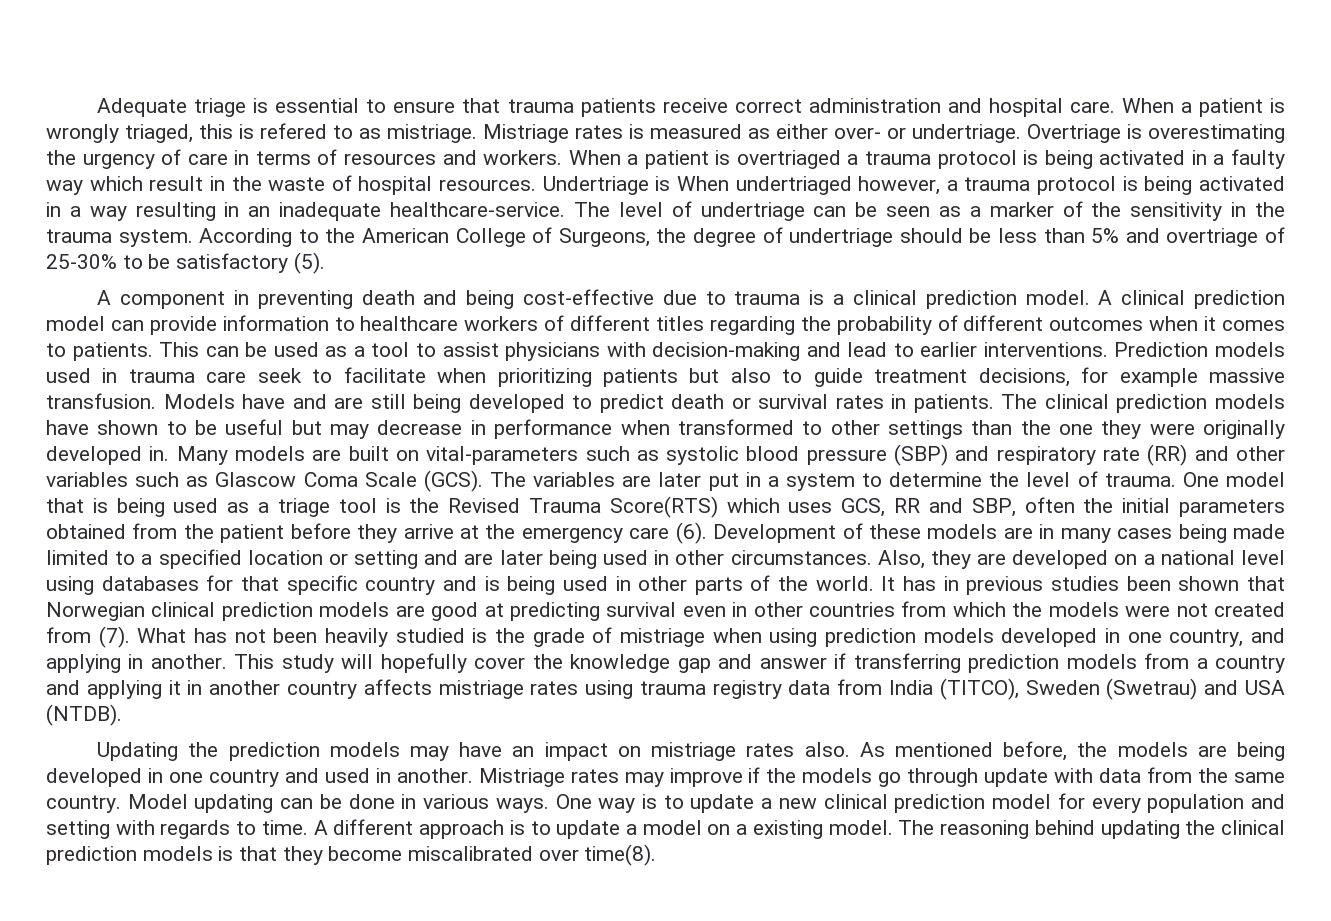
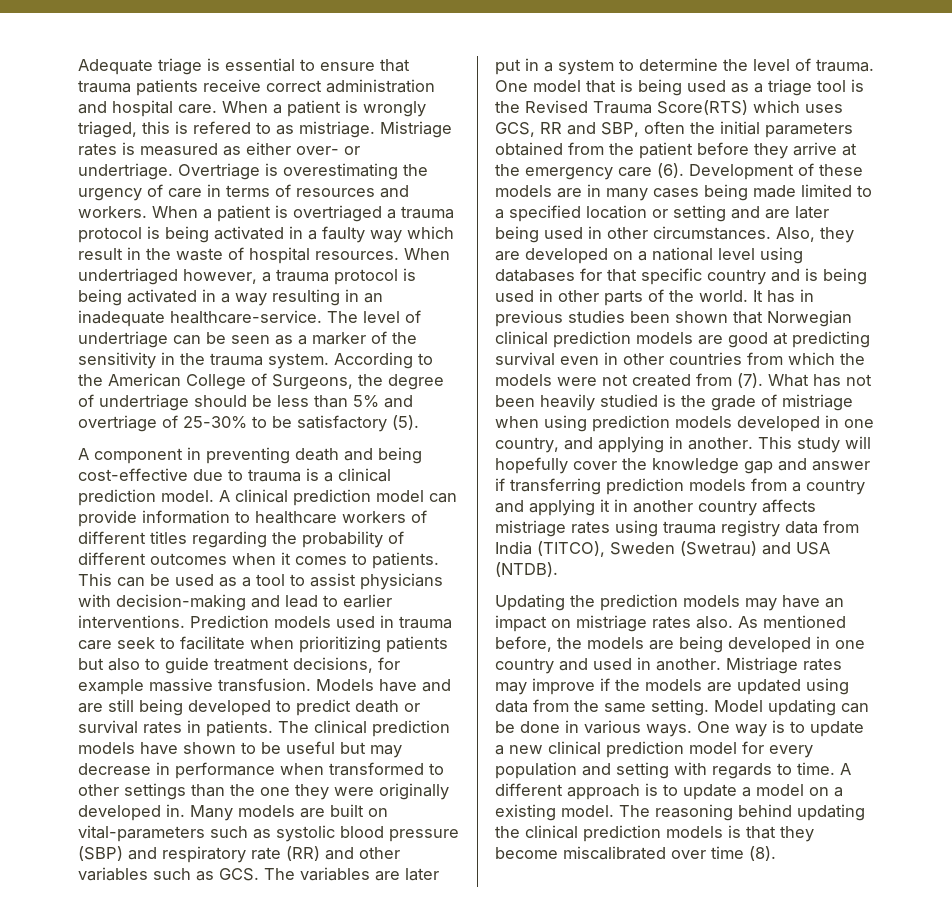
- Undertriage is When undertriaged however, a trauma protocol is being activated in a way resulting in an inadequate healthcare-service.
+ When undertriaged however, a trauma protocol is being activated in a way resulting in an inadequate healthcare-service.
- Many models are built on vital-parameters such as systolic blood pressure (SBP) and respiratory rate (RR) and other variables such as Glascow Coma Scale (GCS). The variables are later put in a system to determine the level of trauma.
+ Many models are built on vital-parameters such as systolic blood pressure (SBP) and respiratory rate (RR) and other variables such as GCS. The variables are later put in a system to determine the level of trauma.
- Mistriage rates may improve if the models go through update with data from the same country.
+ Mistriage rates may improve if the models are updated using data from the same setting.
- The reasoning behind updating the clinical prediction models is that they become miscalibrated over time(8).
+ The reasoning behind updating the clinical prediction models is that they become miscalibrated over time (8).

